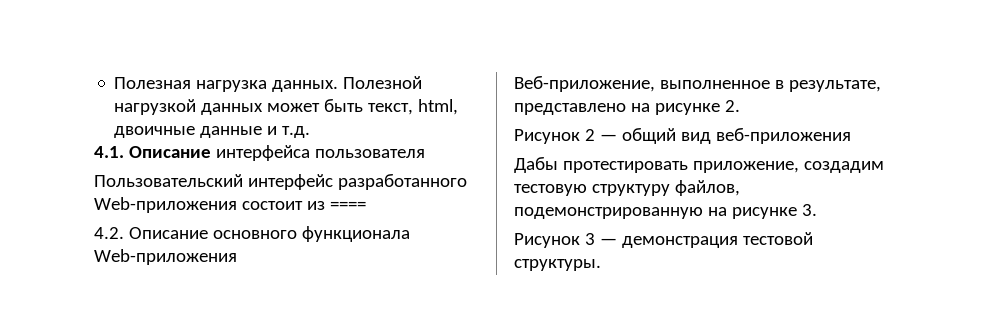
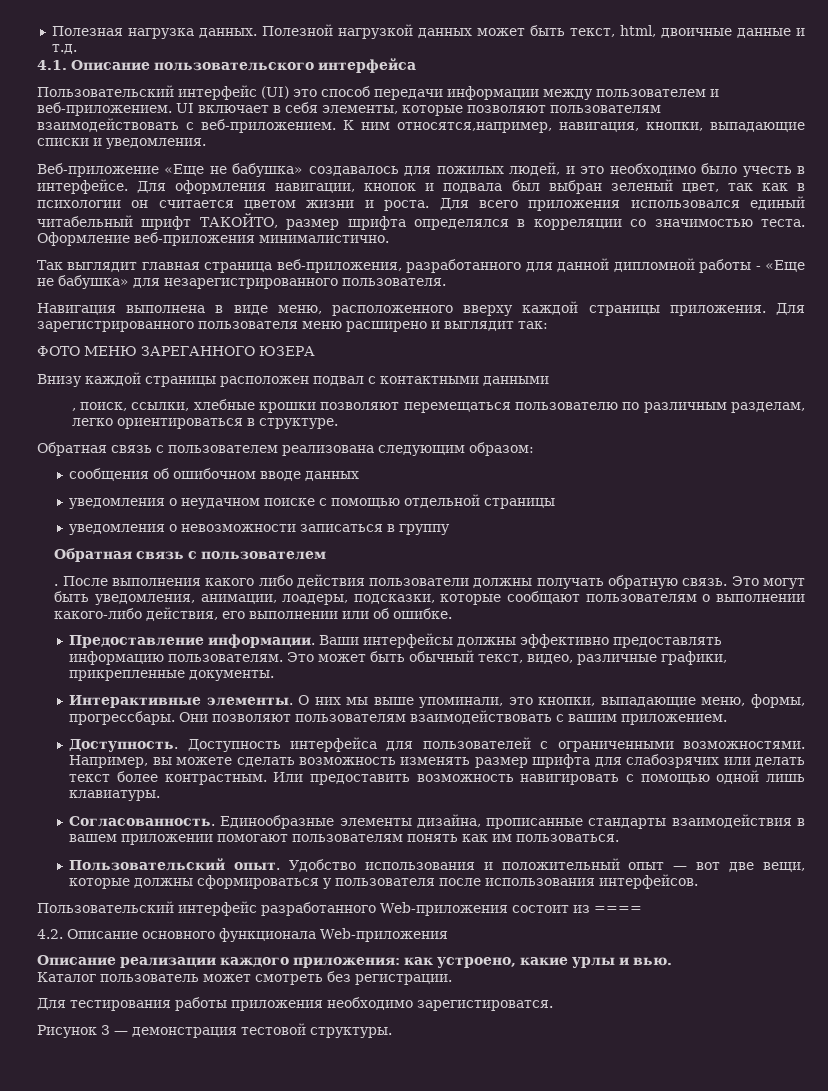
- 4.1. Описание интерфейса пользователя
+ 4.1. Описание пользовательского интерфейса
+ Пользовательский интерфейс (UI) это способ передачи информации между пользователем и веб-приложением. UI включает в себя элементы, которые позволяют пользователям взаимодействовать с веб-приложением. К ним относятся,например, навигация, кнопки, выпадающие списки и уведомления.
+ Веб-приложение «Еще не бабушка» создавалось для пожилых людей, и это необходимо было учесть в интерфейсе. Для оформления навигации, кнопок и подвала был выбран зеленый цвет, так как в психологии он считается цветом жизни и роста. Для всего приложения использовался единый читабельный шрифт ТАКОЙТО, размер шрифта определялся в корреляции со значимостью теста. Оформление веб-приложения минималистично.
+ Так выглядит главная страница веб-приложения, разработанного для данной дипломной работы - «Еще не бабушка» для незарегистрированного пользователя.
+ Навигация выполнена в виде меню, расположенного вверху каждой страницы приложения. Для зарегистрированного пользователя меню расширено и выглядит так:
+ ФОТО МЕНЮ ЗАРЕГАННОГО ЮЗЕРА
+ Внизу каждой страницы расположен подвал с контактными данными
+ , поиск, ссылки, хлебные крошки позволяют перемещаться пользователю по различным разделам, легко ориентироваться в структуре.
+ Обратная связь c пользователем реализована следующим образом:
+ сообщения об ошибочном вводе данных
+ уведомления о неудачном поиске с помощью отдельной страницы
+ уведомления о невозможности записаться в группу
+ Обратная связь с пользователем
+ . После выполнения какого либо действия пользователи должны получать обратную связь. Это могут быть уведомления, анимации, лоадеры, подсказки, которые сообщают пользователям о выполнении какого-либо действия, его выполнении или об ошибке.
+ Предоставление информации. Ваши интерфейсы должны эффективно предоставлять информацию пользователям. Это может быть обычный текст, видео, различные графики, прикрепленные документы.
+ Интерактивные элементы. О них мы выше упоминали, это кнопки, выпадающие меню, формы, прогрессбары. Они позволяют пользователям взаимодействовать с вашим приложением.
+ Доступность. Доступность интерфейса для пользователей с ограниченными возможностями. Например, вы можете сделать возможность изменять размер шрифта для слабозрячих или делать текст более контрастным. Или предоставить возможность навигировать с помощью одной лишь клавиатуры.
+ Согласованность. Единообразные элементы дизайна, прописанные стандарты взаимодействия в вашем приложении помогают пользователям понять как им пользоваться.
+ Пользовательский опыт. Удобство использования и положительный опыт — вот две вещи, которые должны сформироваться у пользователя после использования интерфейсов.
- Веб-приложение, выполненное в результате, представлено на рисунке 2.
- Рисунок 2 — общий вид веб-приложения
- Дабы протестировать приложение, создадим тестовую структуру файлов, подемонстрированную на рисунке 3.
+ Описание реализации каждого приложения: как устроено, какие урлы и вью.
+ Каталог пользователь может смотреть без регистрации.
+ Для тестирования работы приложения необходимо зарегистироватся.

